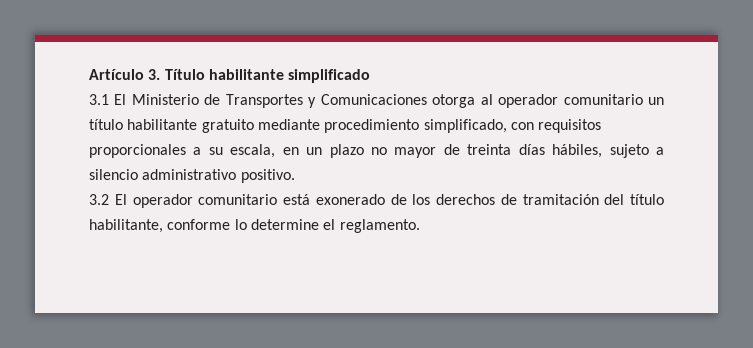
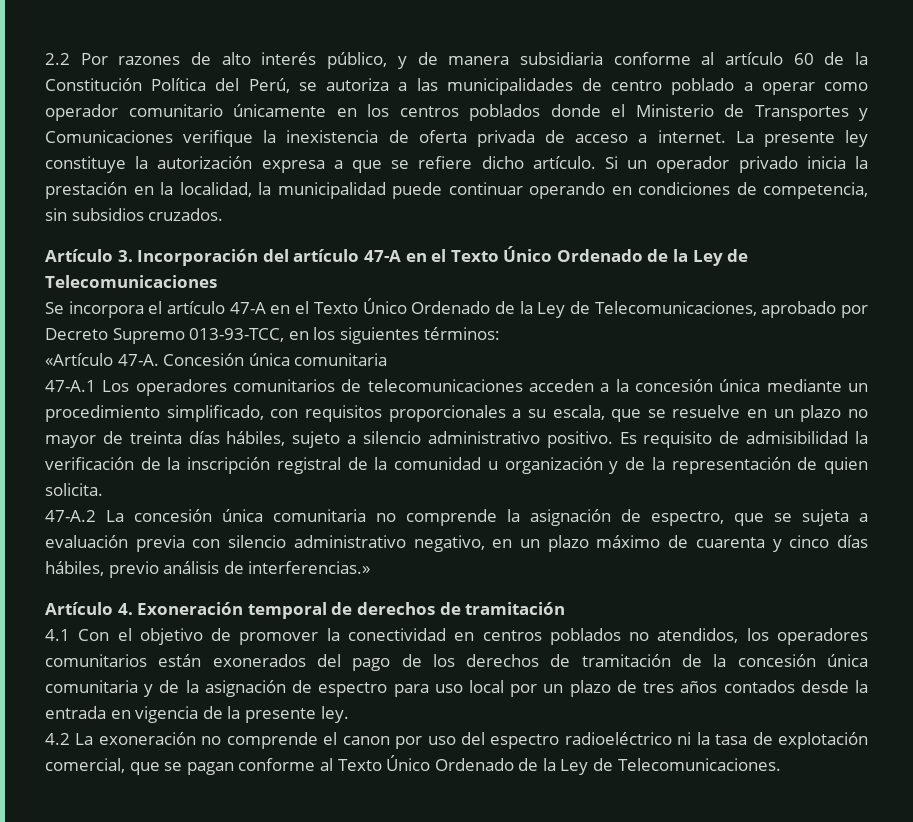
- Artículo 3. Título habilitante simplificado
- 3.1 El Ministerio de Transportes y Comunicaciones otorga al operador comunitario un título habilitante gratuito mediante procedimiento simplificado, con requisitos proporcionales a su escala, en un plazo no mayor de treinta días hábiles, sujeto a silencio administrativo positivo.
- 3.2 El operador comunitario está exonerado de los derechos de tramitación del título habilitante, conforme lo determine el reglamento.
+ 2.2 Por razones de alto interés público, y de manera subsidiaria conforme al artículo 60 de la Constitución Política del Perú, se autoriza a las municipalidades de centro poblado a operar como operador comunitario únicamente en los centros poblados donde el Ministerio de Transportes y Comunicaciones verifique la inexistencia de oferta privada de acceso a internet. La presente ley constituye la autorización expresa a que se refiere dicho artículo. Si un operador privado inicia la prestación en la localidad, la municipalidad puede continuar operando en condiciones de competencia, sin subsidios cruzados.
+ Artículo 3. Incorporación del artículo 47-A en el Texto Único Ordenado de la Ley de Telecomunicaciones
+ Se incorpora el artículo 47-A en el Texto Único Ordenado de la Ley de Telecomunicaciones, aprobado por Decreto Supremo 013-93-TCC, en los siguientes términos:
+ «Artículo 47-A. Concesión única comunitaria
+ 47-A.1 Los operadores comunitarios de telecomunicaciones acceden a la concesión única mediante un procedimiento simplificado, con requisitos proporcionales a su escala, que se resuelve en un plazo no mayor de treinta días hábiles, sujeto a silencio administrativo positivo. Es requisito de admisibilidad la verificación de la inscripción registral de la comunidad u organización y de la representación de quien solicita.
+ 47-A.2 La concesión única comunitaria no comprende la asignación de espectro, que se sujeta a evaluación previa con silencio administrativo negativo, en un plazo máximo de cuarenta y cinco días hábiles, previo análisis de interferencias.»
+ Artículo 4. Exoneración temporal de derechos de tramitación
+ 4.1 Con el objetivo de promover la conectividad en centros poblados no atendidos, los operadores comunitarios están exonerados del pago de los derechos de tramitación de la concesión única comunitaria y de la asignación de espectro para uso local por un plazo de tres años contados desde la entrada en vigencia de la presente ley.
+ 4.2 La exoneración no comprende el canon por uso del espectro radioeléctrico ni la tasa de explotación comercial, que se pagan conforme al Texto Único Ordenado de la Ley de Telecomunicaciones.

